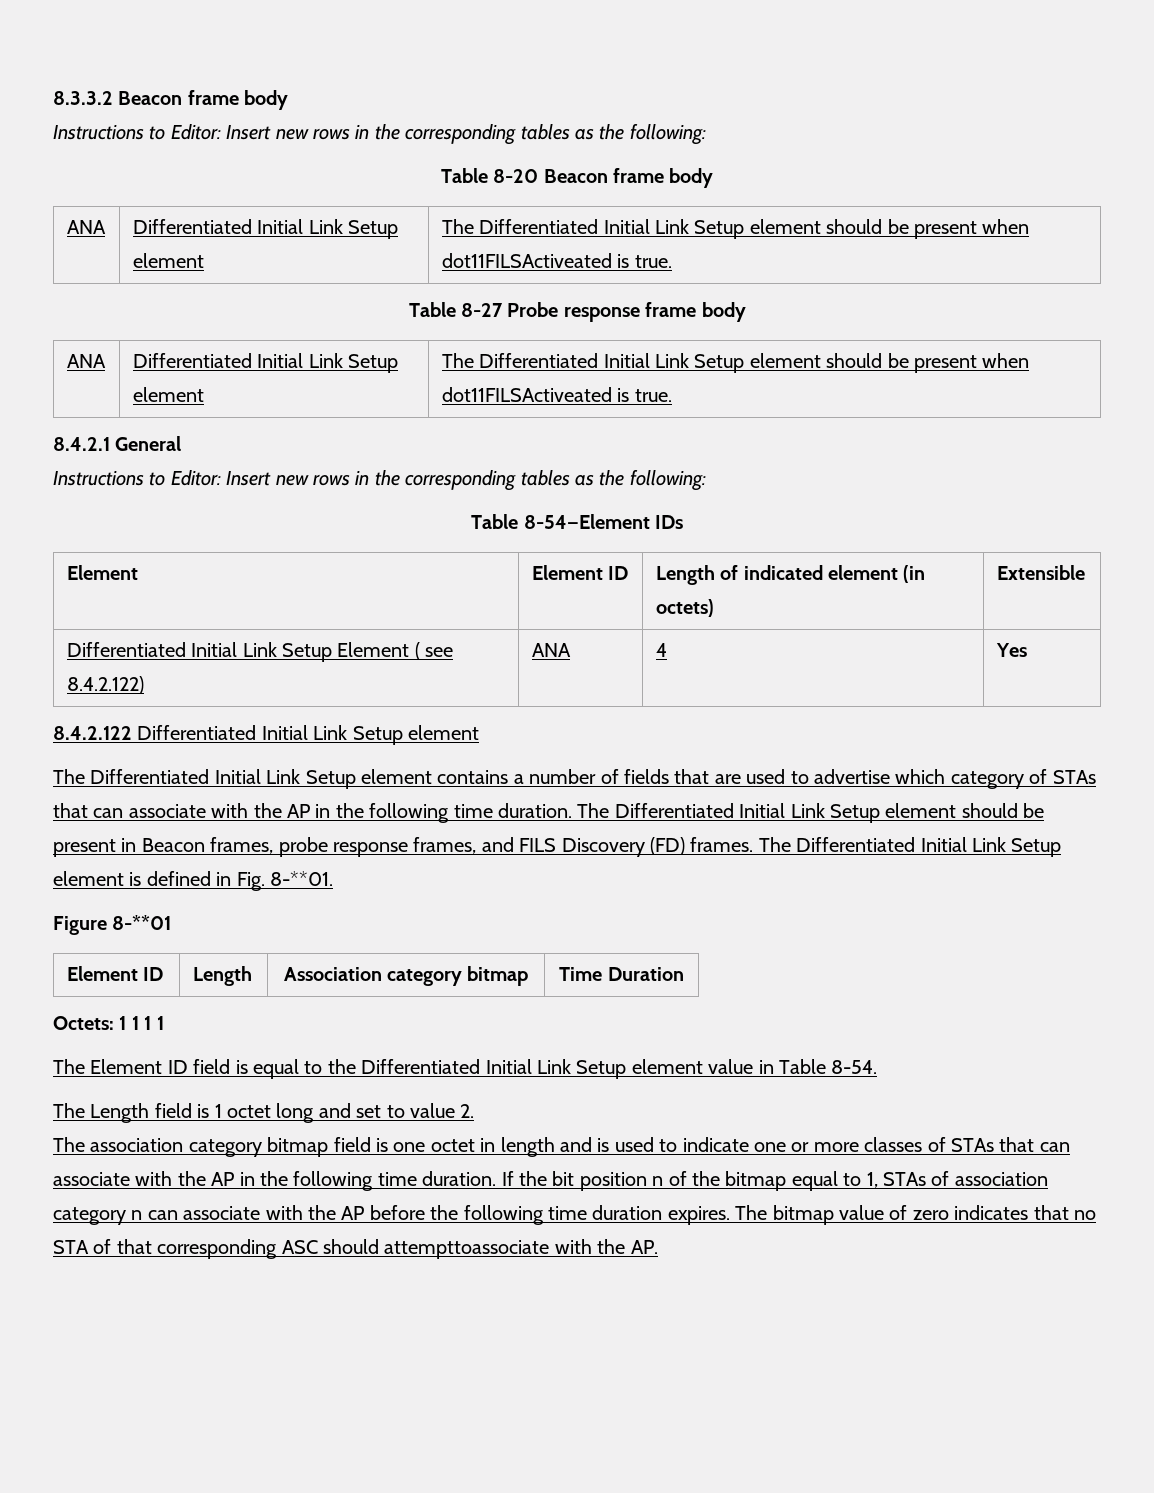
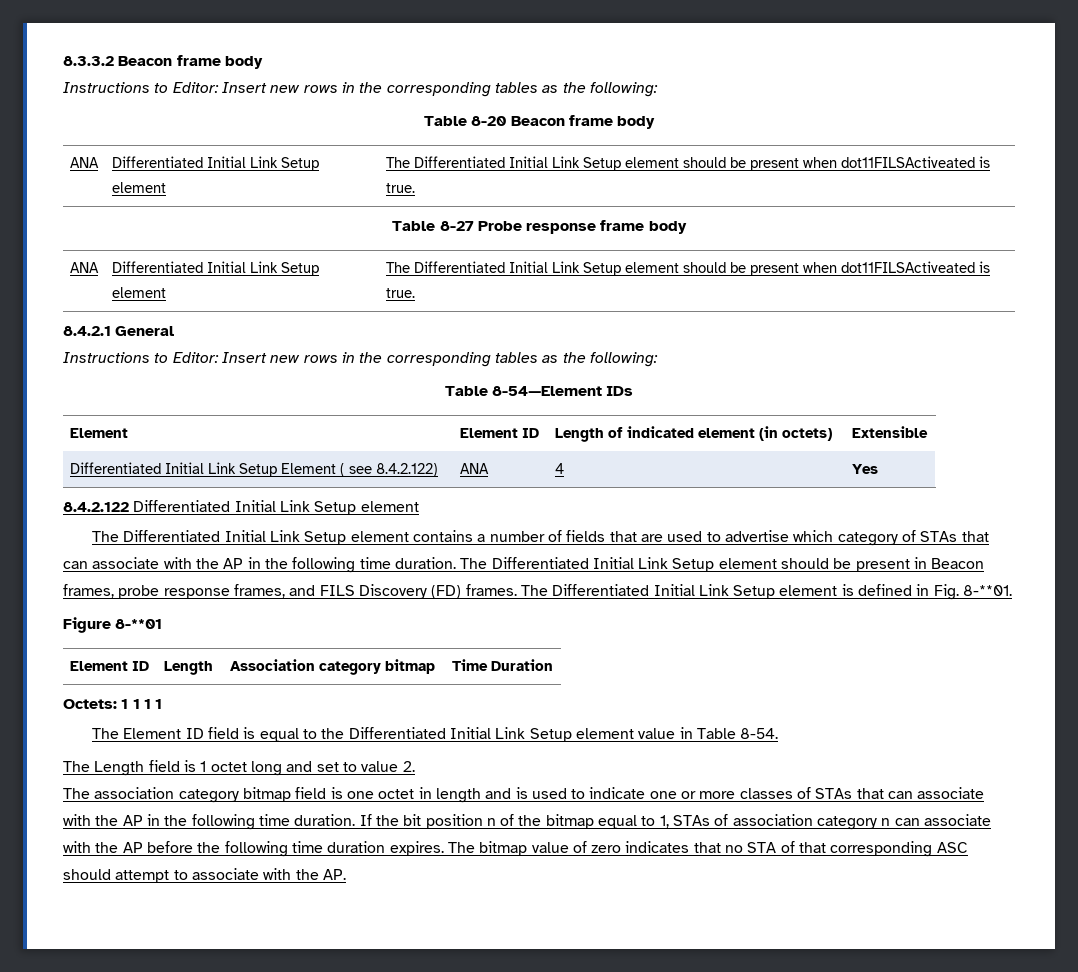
- The bitmap value of zero indicates that no STA of that corresponding ASC should attempttoassociate with the AP.
+ The bitmap value of zero indicates that no STA of that corresponding ASC should attempt to associate with the AP.

